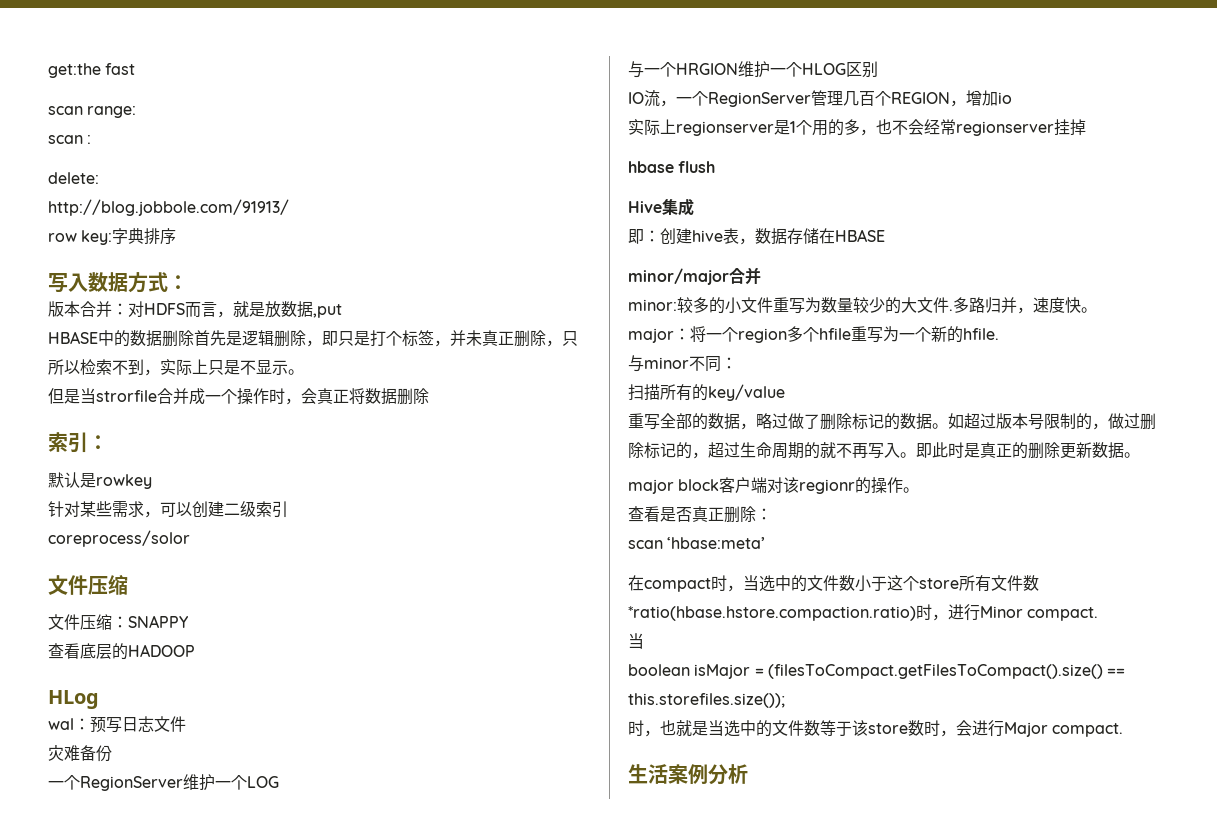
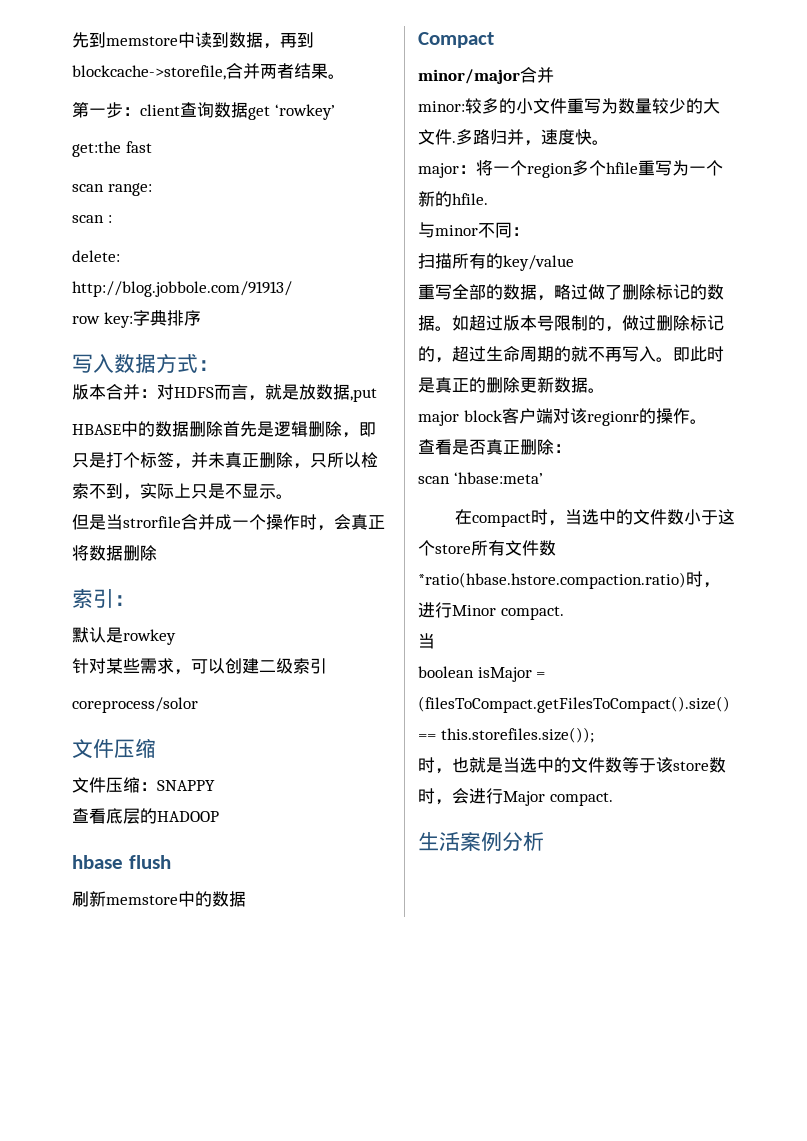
+ 先到memstore中读到数据，再到blockcache->storefile,合并两者结果。
+ 第一步：client查询数据get ‘rowkey’
- HLog
- wal：预写日志文件
- 灾难备份
- 一个RegionServer维护一个LOG
- 与一个HRGION维护一个HLOG区别
- IO流，一个RegionServer管理几百个REGION，增加io
- 实际上regionserver是1个用的多，也不会经常regionserver挂掉
  hbase flush
- Hive集成
- 即：创建hive表，数据存储在HBASE
+ 刷新memstore中的数据
+ Compact

